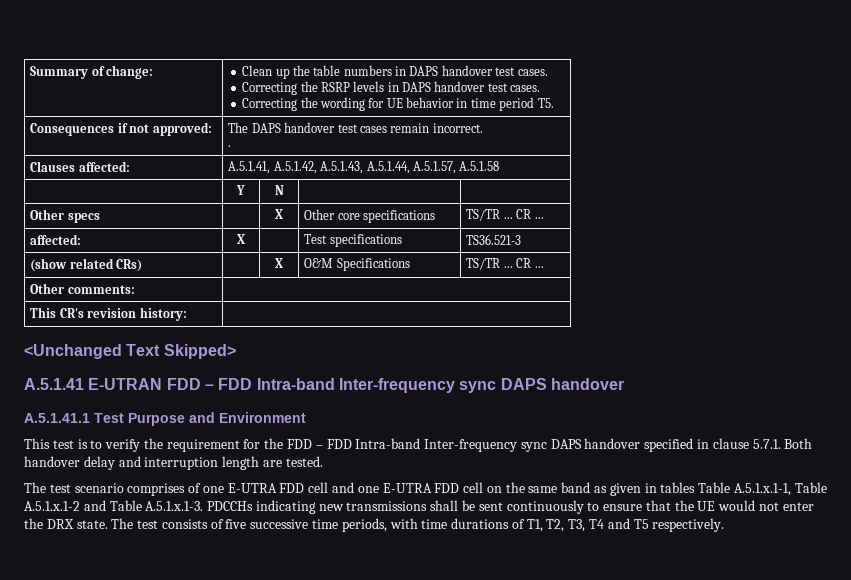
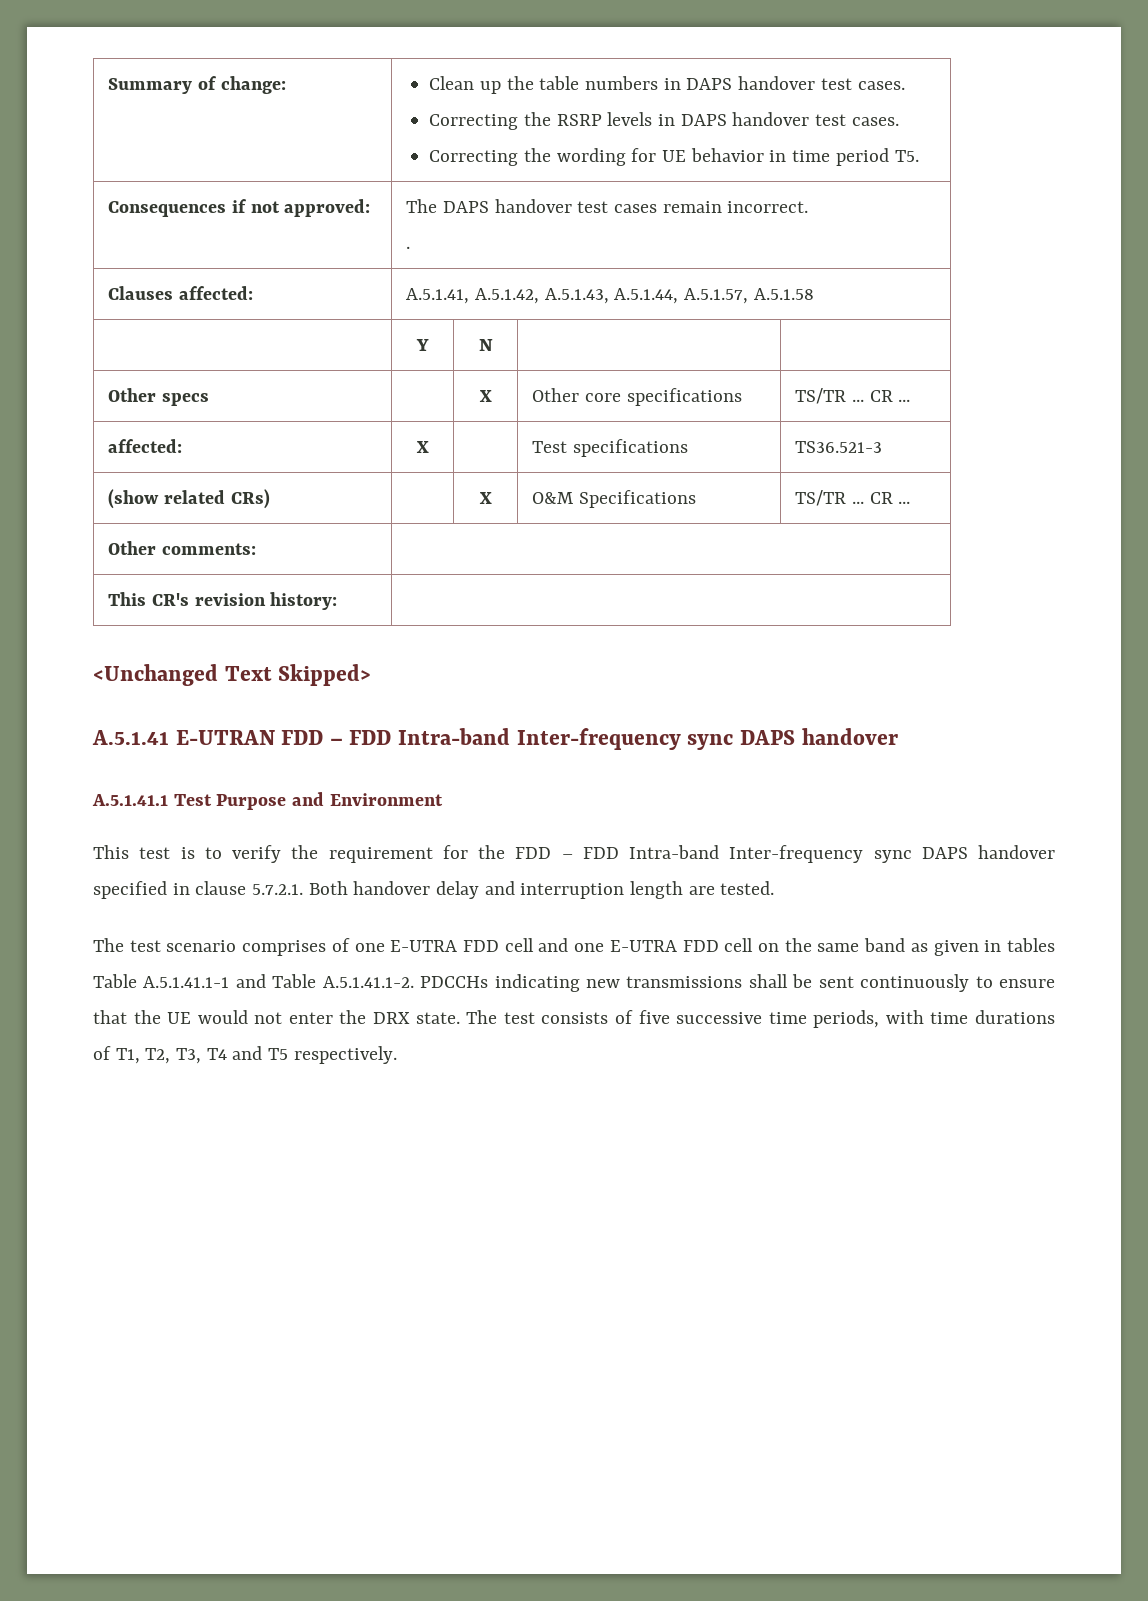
- This test is to verify the requirement for the FDD – FDD Intra-band Inter-frequency sync DAPS handover specified in clause 5.7.1. Both handover delay and interruption length are tested.
+ This test is to verify the requirement for the FDD – FDD Intra-band Inter-frequency sync DAPS handover specified in clause 5.7.2.1. Both handover delay and interruption length are tested.
- The test scenario comprises of one E-UTRA FDD cell and one E-UTRA FDD cell on the same band as given in tables Table A.5.1.x.1-1, Table A.5.1.x.1-2 and Table A.5.1.x.1-3. PDCCHs indicating new transmissions shall be sent continuously to ensure that the UE would not enter the DRX state.
+ The test scenario comprises of one E-UTRA FDD cell and one E-UTRA FDD cell on the same band as given in tables Table A.5.1.41.1-1 and Table A.5.1.41.1-2. PDCCHs indicating new transmissions shall be sent continuously to ensure that the UE would not enter the DRX state.

